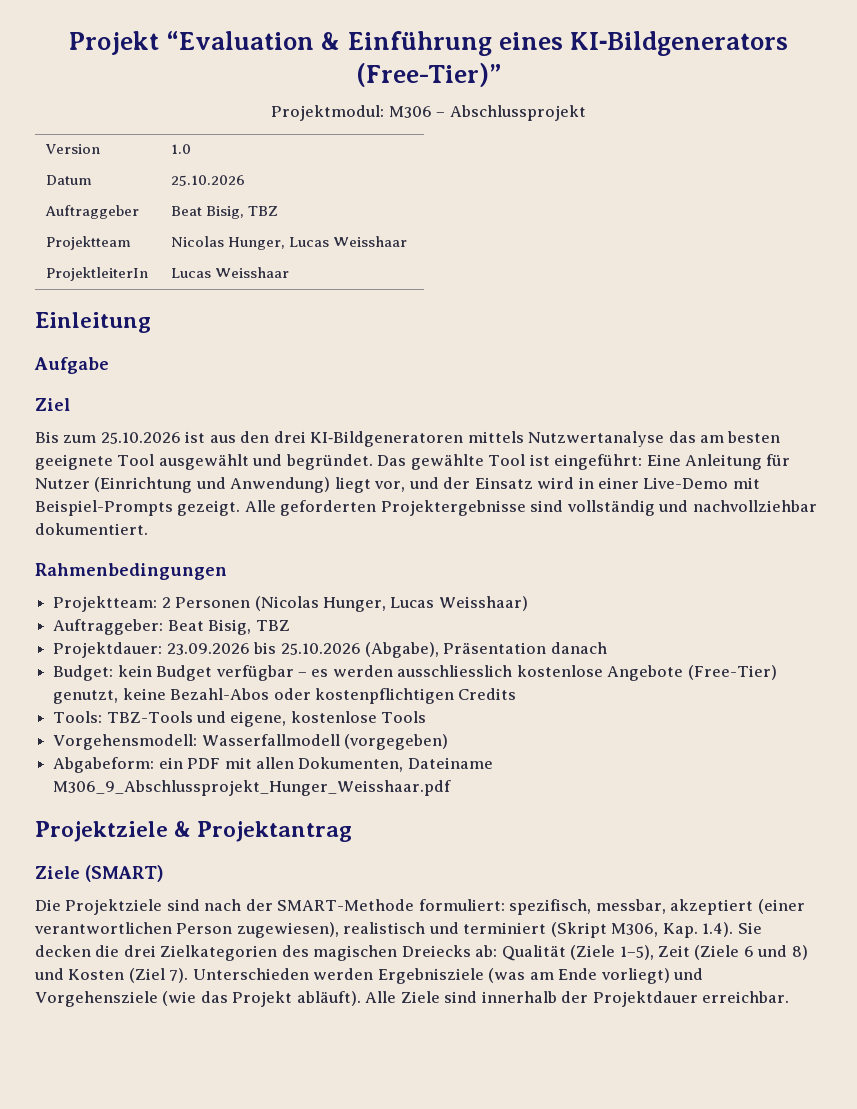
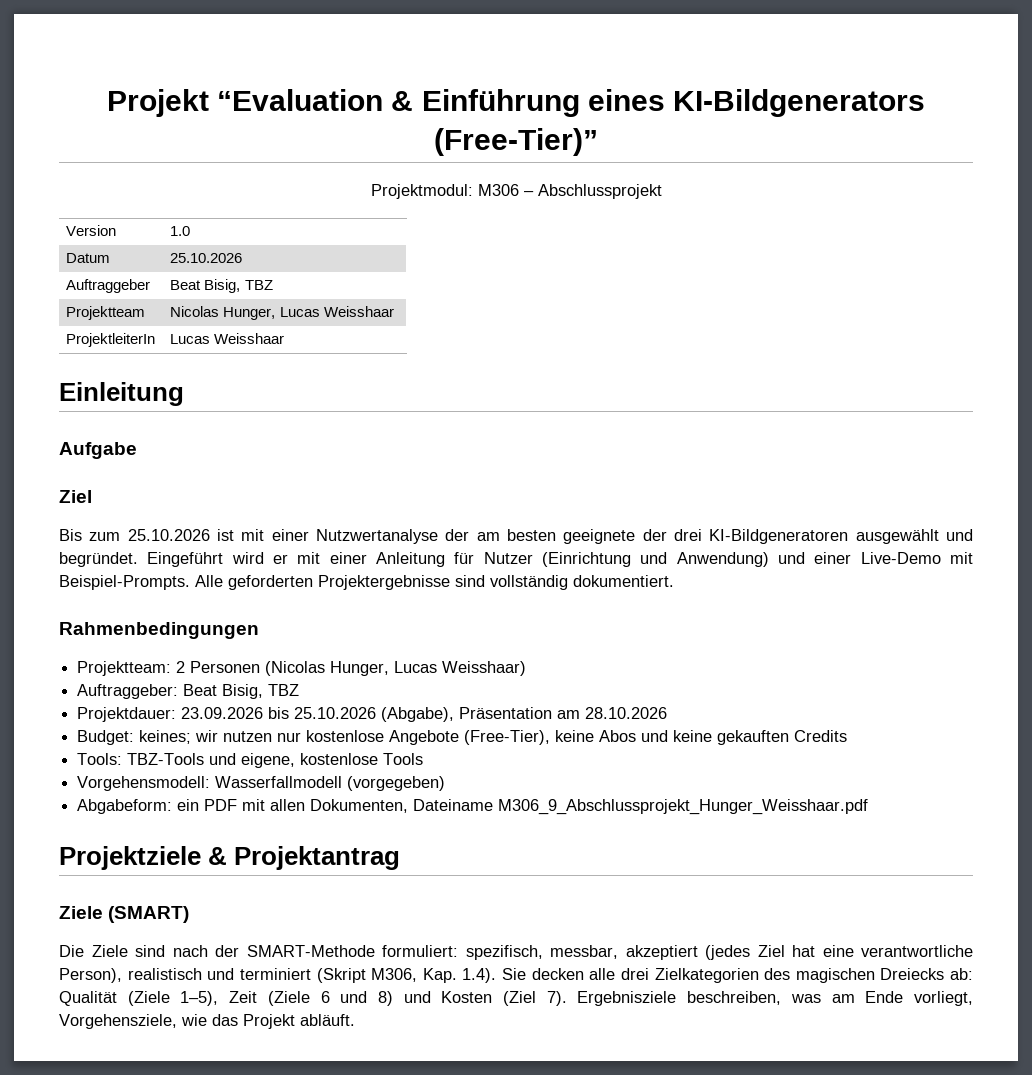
- Bis zum 25.10.2026 ist aus den drei KI‑Bildgeneratoren mittels Nutzwertanalyse das am besten geeignete Tool ausgewählt und begründet. Das gewählte Tool ist eingeführt: Eine Anleitung für Nutzer (Einrichtung und Anwendung) liegt vor, und der Einsatz wird in einer Live-Demo mit Beispiel-Prompts gezeigt.
+ Bis zum 25.10.2026 ist mit einer Nutzwertanalyse der am besten geeignete der drei KI‑Bildgeneratoren ausgewählt und begründet. Eingeführt wird er mit einer Anleitung für Nutzer (Einrichtung und Anwendung) und einer Live-Demo mit Beispiel-Prompts.
- Alle geforderten Projektergebnisse sind vollständig und nachvollziehbar dokumentiert.
+ Alle geforderten Projektergebnisse sind vollständig dokumentiert.
- Projektdauer: 23.09.2026 bis 25.10.2026 (Abgabe), Präsentation danach
+ Projektdauer: 23.09.2026 bis 25.10.2026 (Abgabe), Präsentation am 28.10.2026
- Budget: kein Budget verfügbar – es werden ausschliesslich kostenlose Angebote (Free-Tier) genutzt, keine Bezahl-Abos oder kostenpflichtigen Credits
+ Budget: keines; wir nutzen nur kostenlose Angebote (Free-Tier), keine Abos und keine gekauften Credits
- Die Projektziele sind nach der SMART-Methode formuliert: spezifisch, messbar, akzeptiert (einer verantwortlichen Person zugewiesen), realistisch und terminiert (Skript M306, Kap. 1.4). Sie decken die drei Zielkategorien des magischen Dreiecks ab: Qualität (Ziele 1–5), Zeit (Ziele 6 und 8) und Kosten (Ziel 7).
+ Die Ziele sind nach der SMART-Methode formuliert: spezifisch, messbar, akzeptiert (jedes Ziel hat eine verantwortliche Person), realistisch und terminiert (Skript M306, Kap. 1.4). Sie decken alle drei Zielkategorien des magischen Dreiecks ab: Qualität (Ziele 1–5), Zeit (Ziele 6 und 8) und Kosten (Ziel 7).
- Unterschieden werden Ergebnisziele (was am Ende vorliegt) und Vorgehensziele (wie das Projekt abläuft). Alle Ziele sind innerhalb der Projektdauer erreichbar.
+ Ergebnisziele beschreiben, was am Ende vorliegt, Vorgehensziele, wie das Projekt abläuft.

